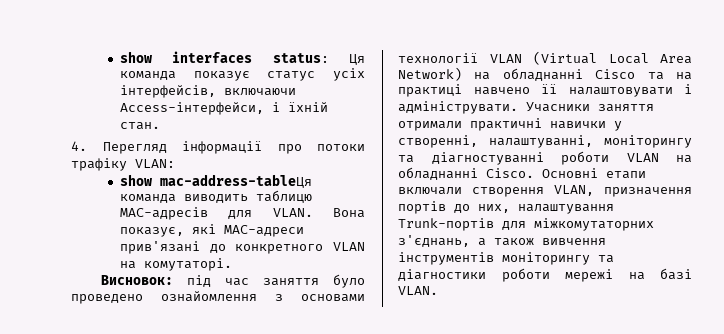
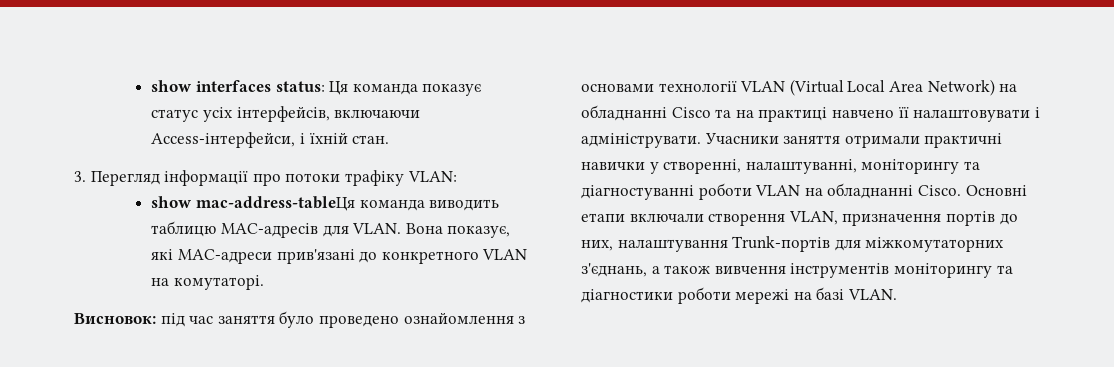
- 4. Перегляд інформації про потоки трафіку VLAN:
+ 3. Перегляд інформації про потоки трафіку VLAN:

